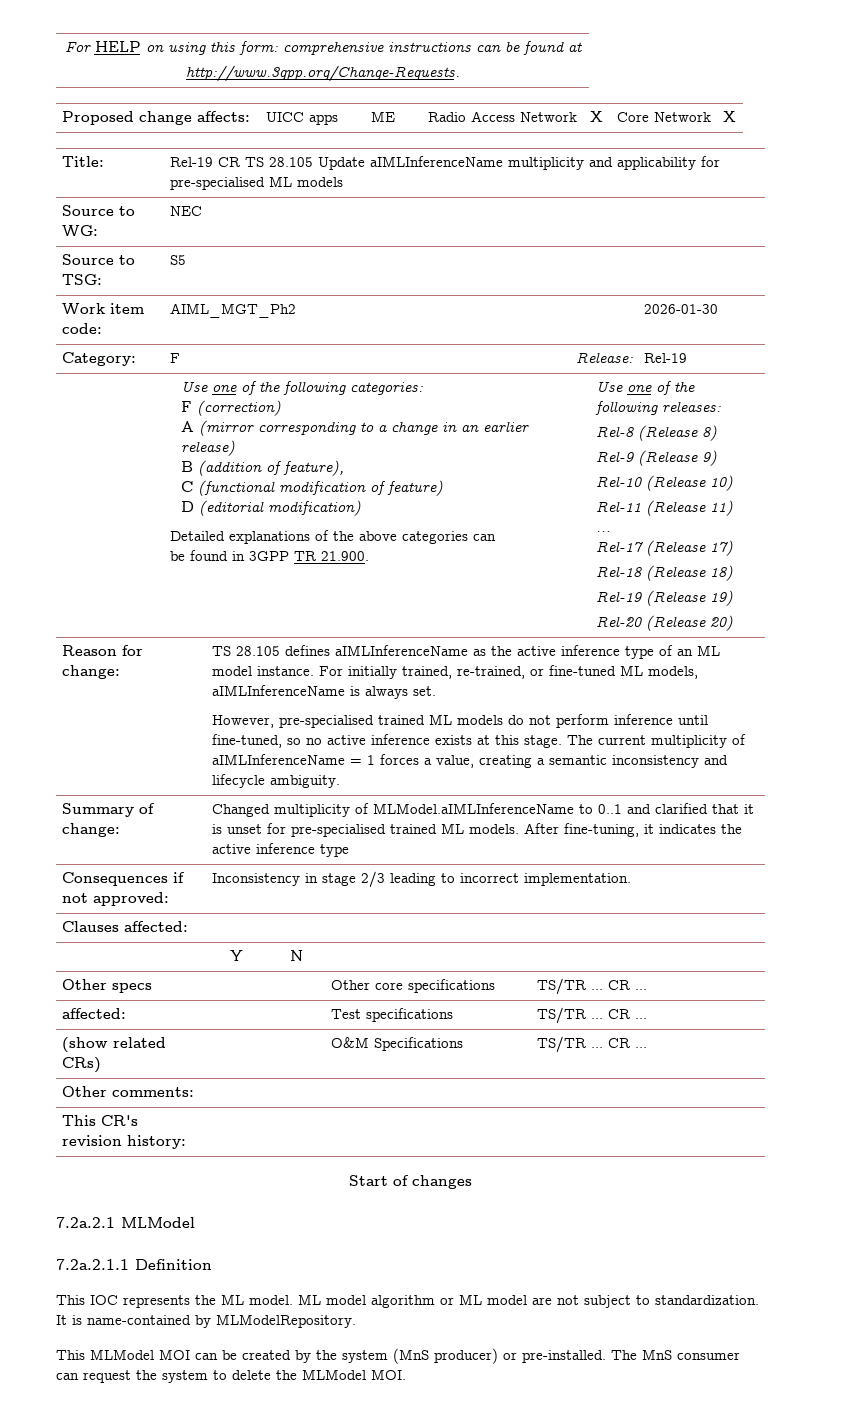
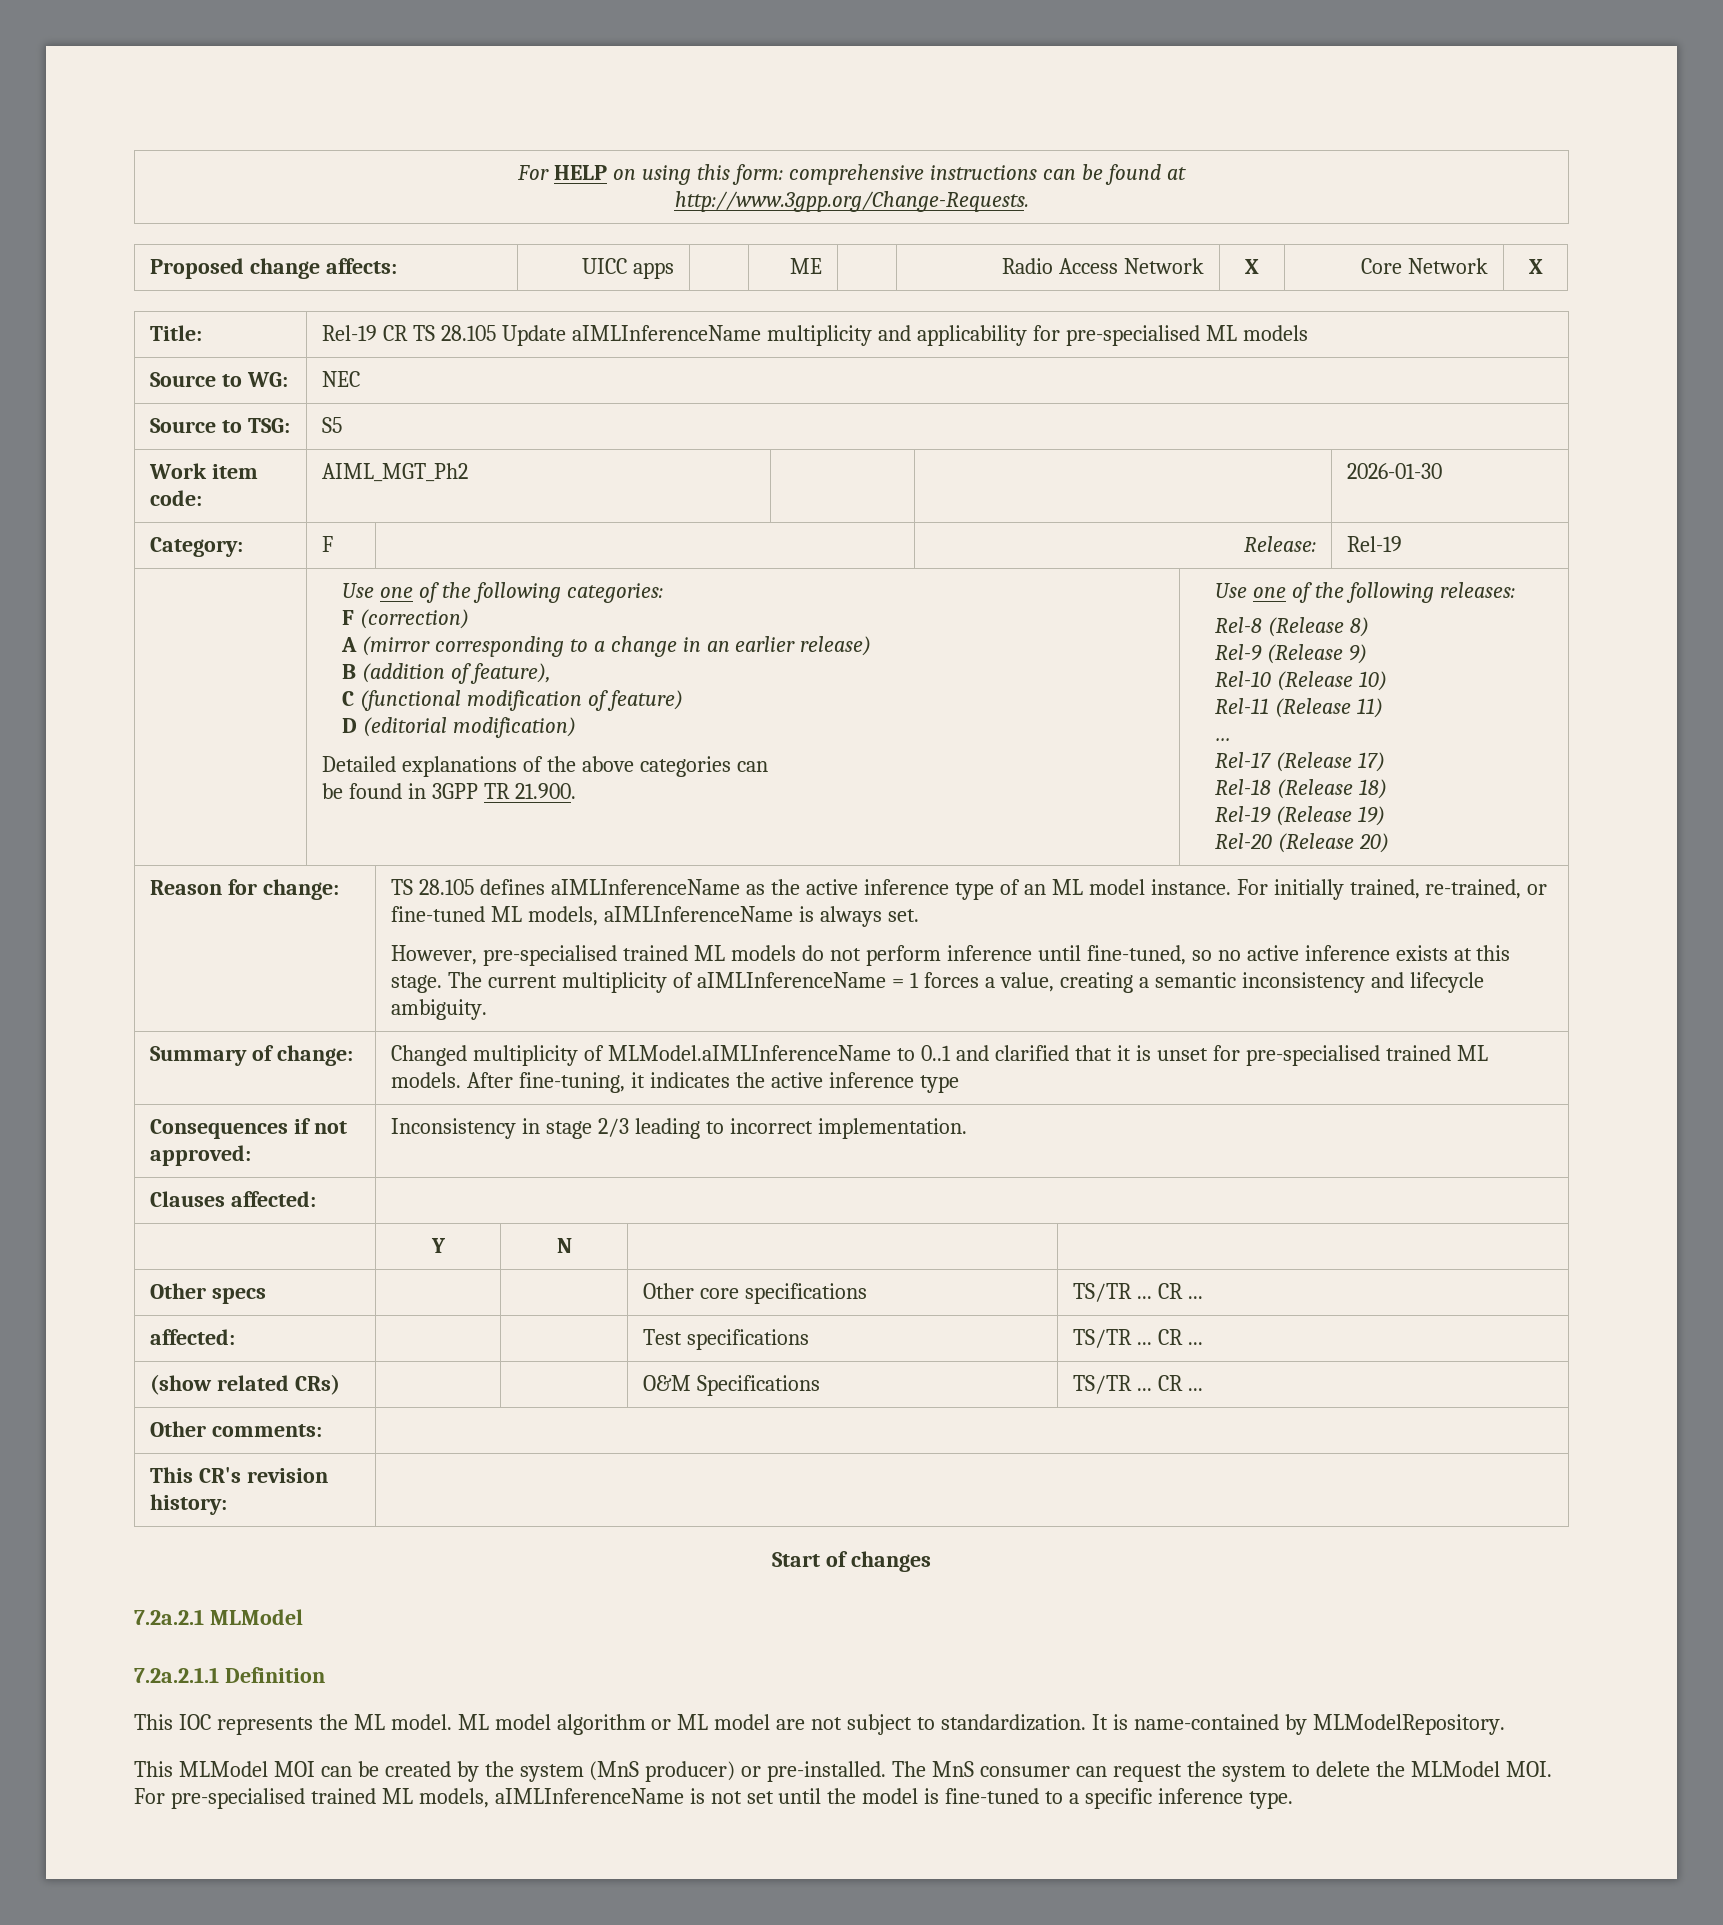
- The MnS consumer can request the system to delete the MLModel MOI.
+ The MnS consumer can request the system to delete the MLModel MOI. For pre-specialised trained ML models, aIMLInferenceName is not set until the model is fine-tuned to a specific inference type.

